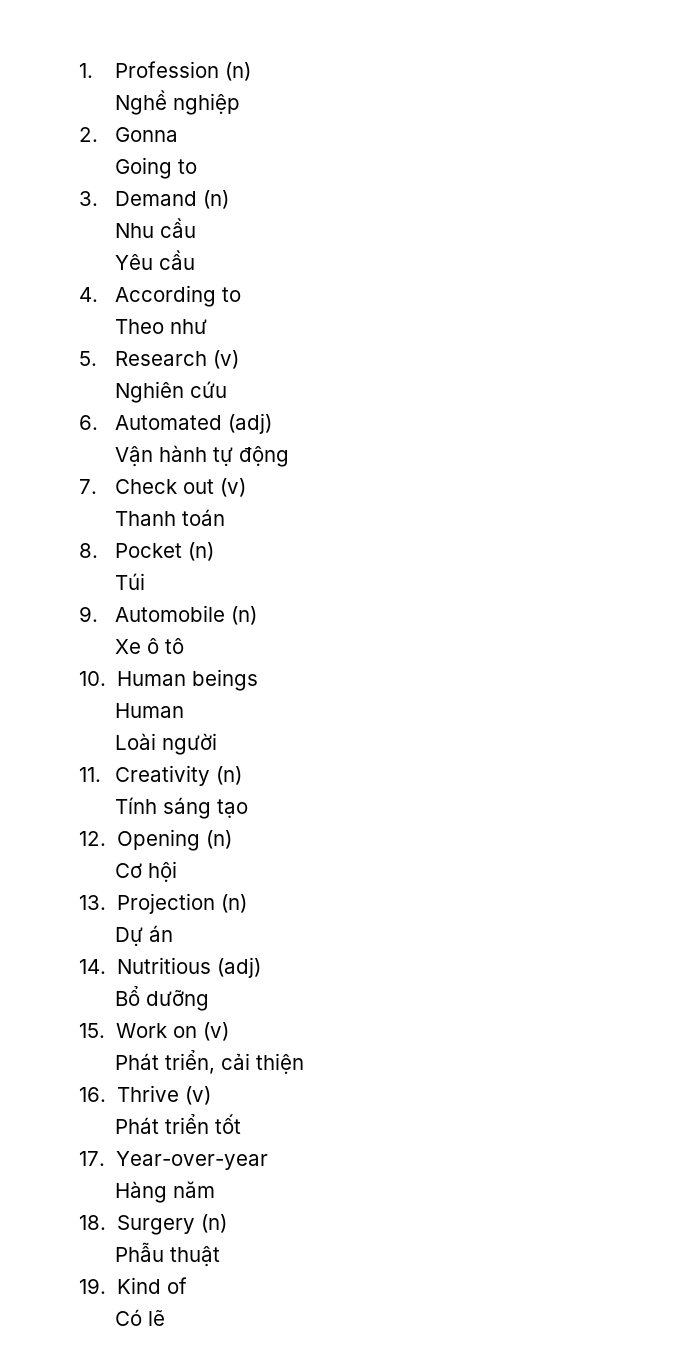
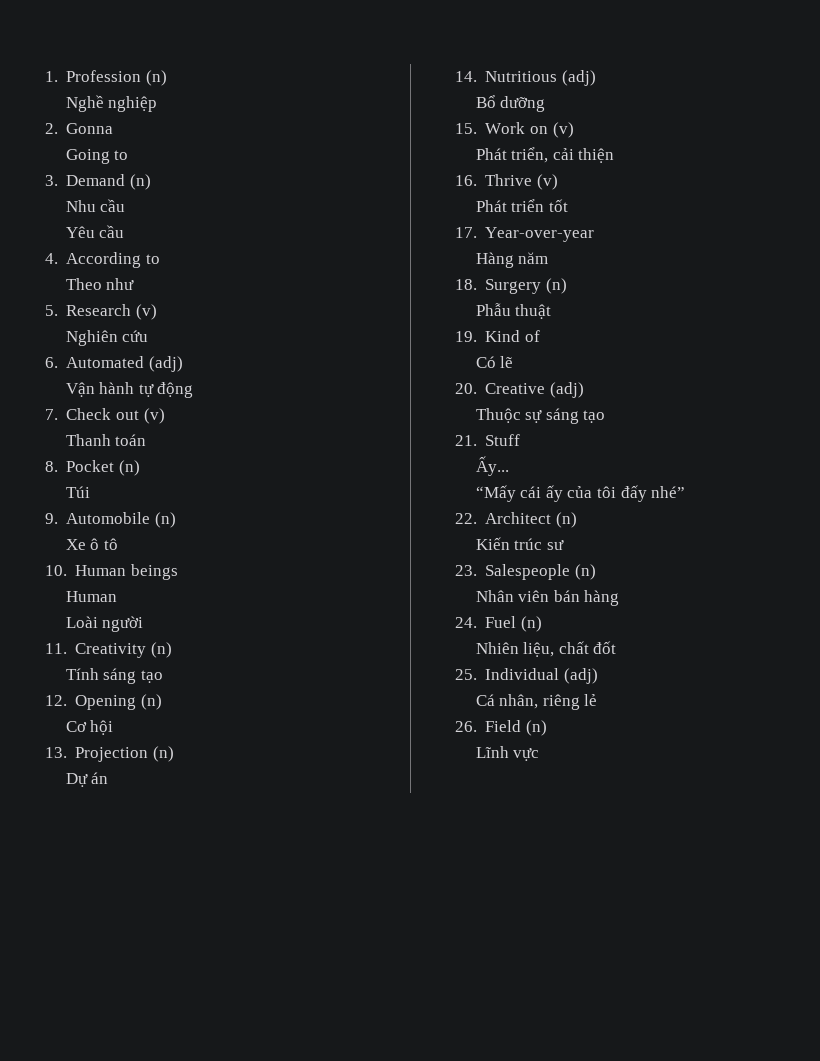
+ 20. Creative (adj)
+ Thuộc sự sáng tạo
+ 21. Stuff
+ Ấy...
+ “Mấy cái ấy của tôi đấy nhé”
+ 22. Architect (n)
+ Kiến trúc sư
+ 23. Salespeople (n)
+ Nhân viên bán hàng
+ 24. Fuel (n)
+ Nhiên liệu, chất đốt
+ 25. Individual (adj)
+ Cá nhân, riêng lẻ
+ 26. Field (n)
+ Lĩnh vực

